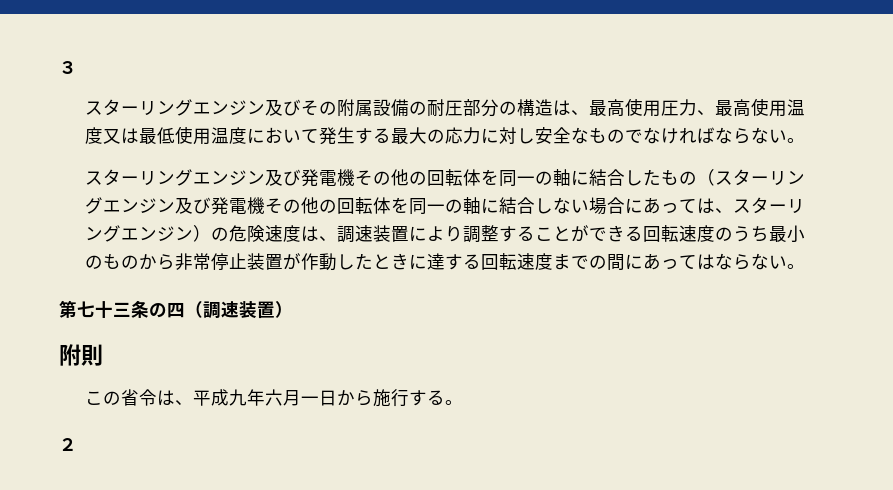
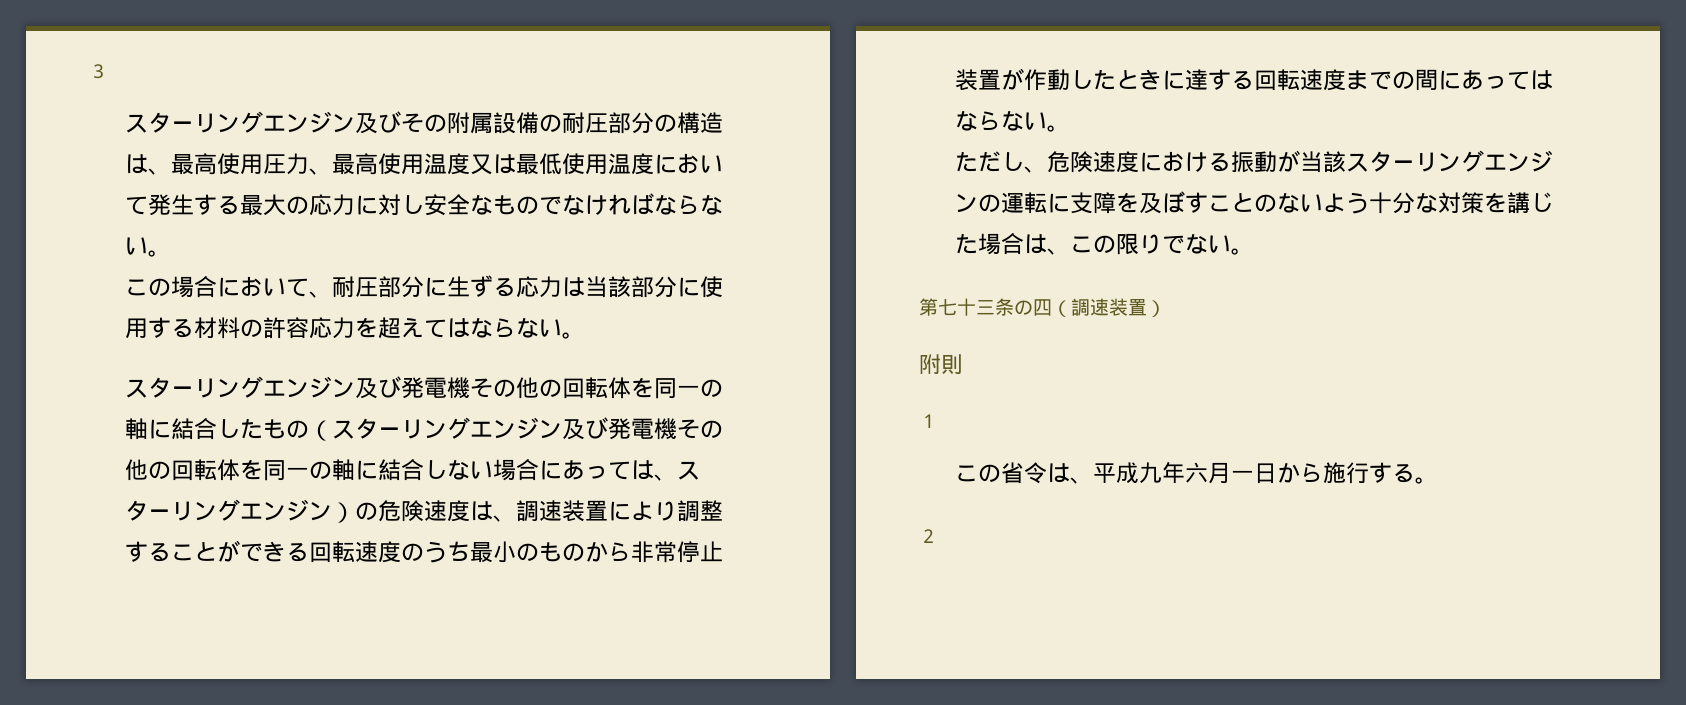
+ この場合において、耐圧部分に生ずる応力は当該部分に使用する材料の許容応力を超えてはならない。
+ ただし、危険速度における振動が当該スターリングエンジンの運転に支障を及ぼすことのないよう十分な対策を講じた場合は、この限りでない。
+ １

